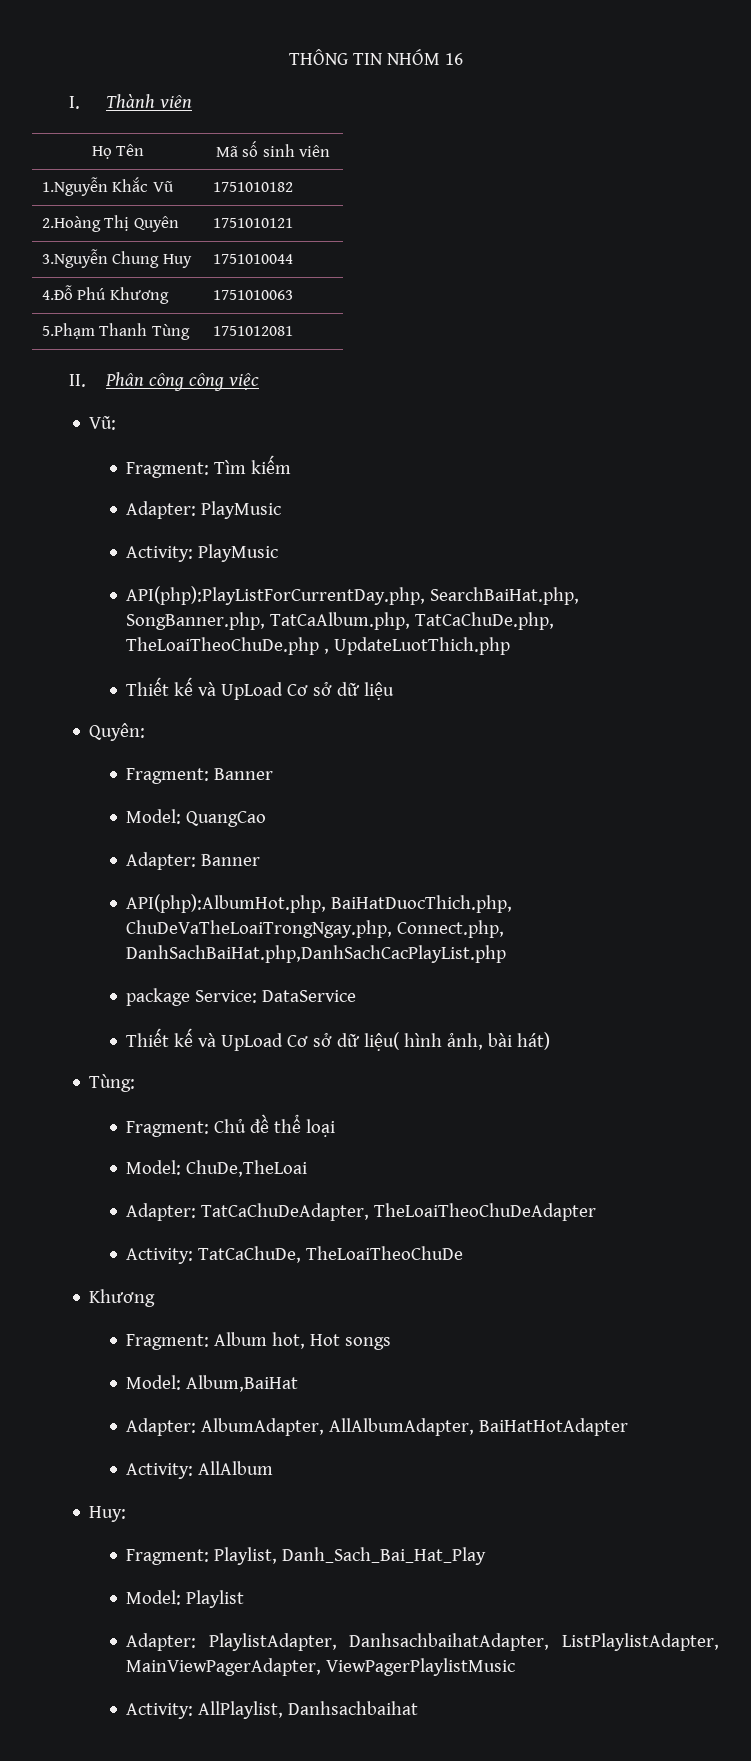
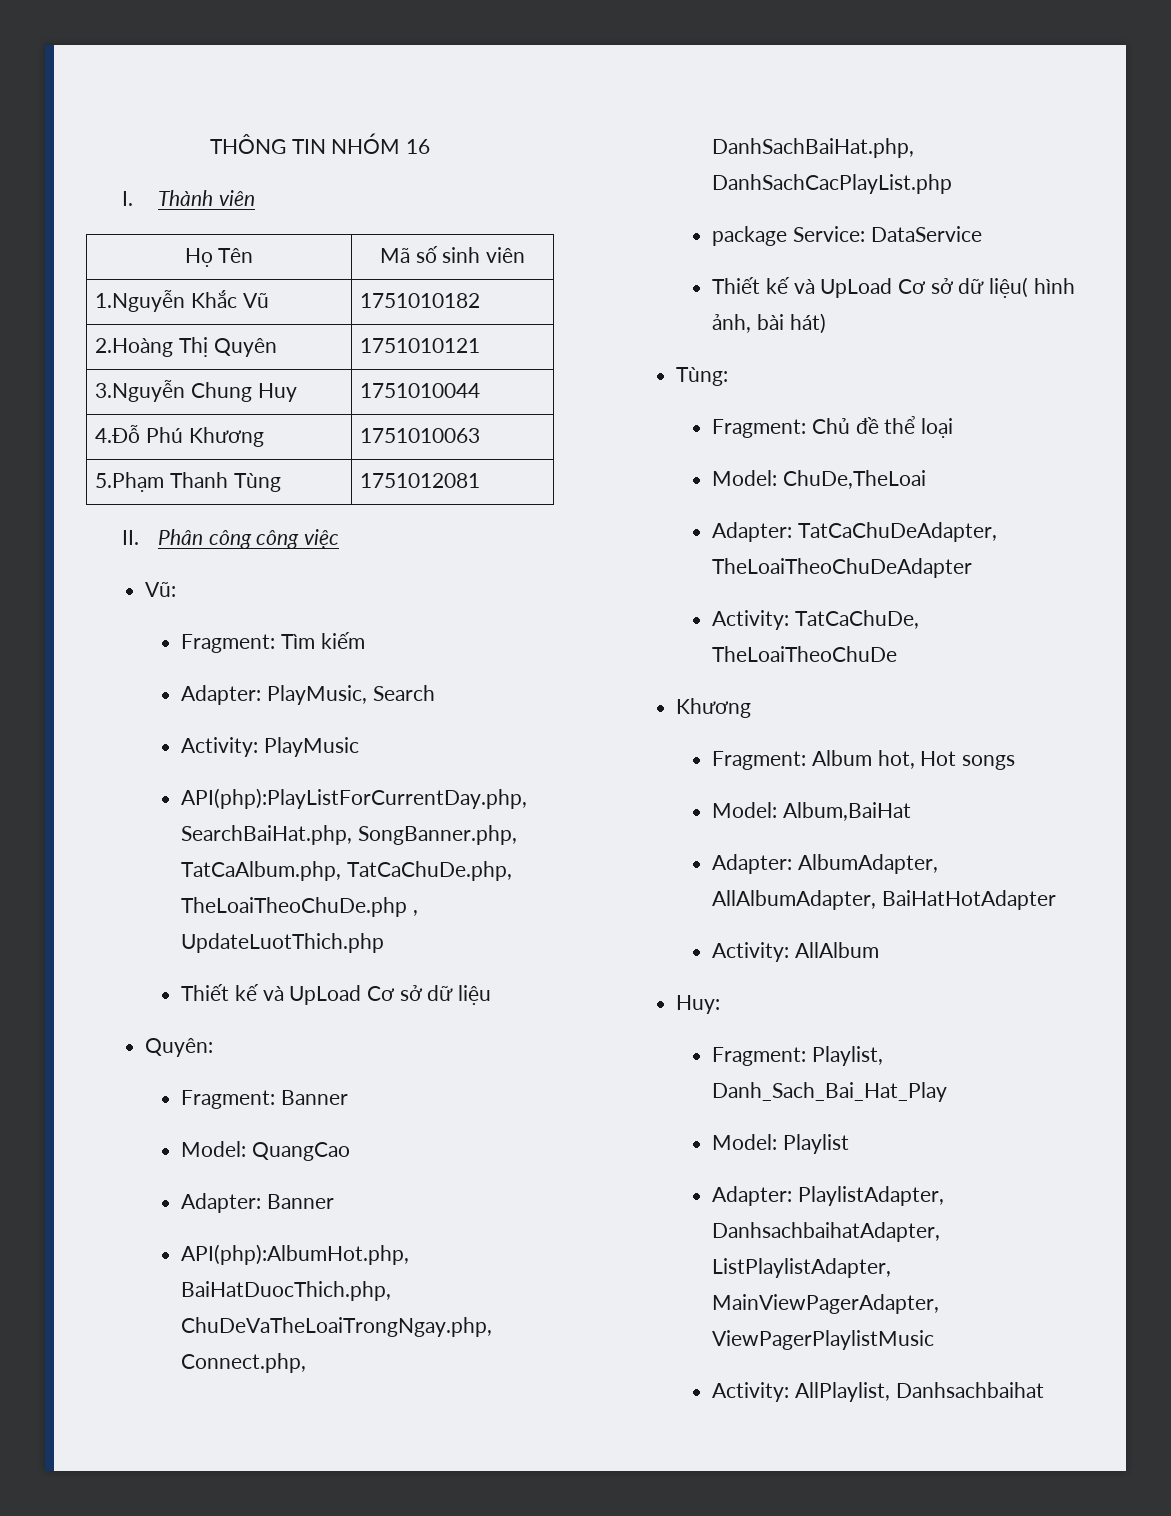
- Adapter: PlayMusic
+ Adapter: PlayMusic, Search

